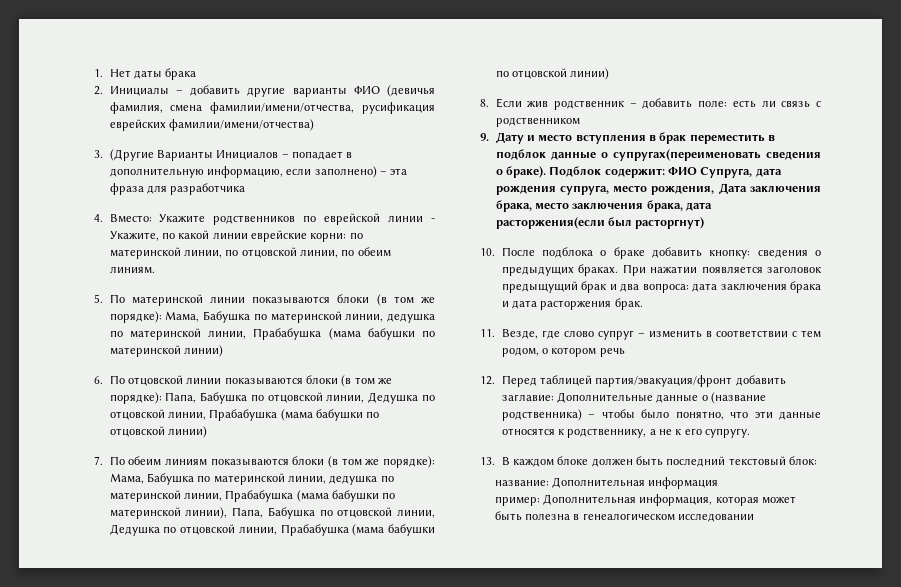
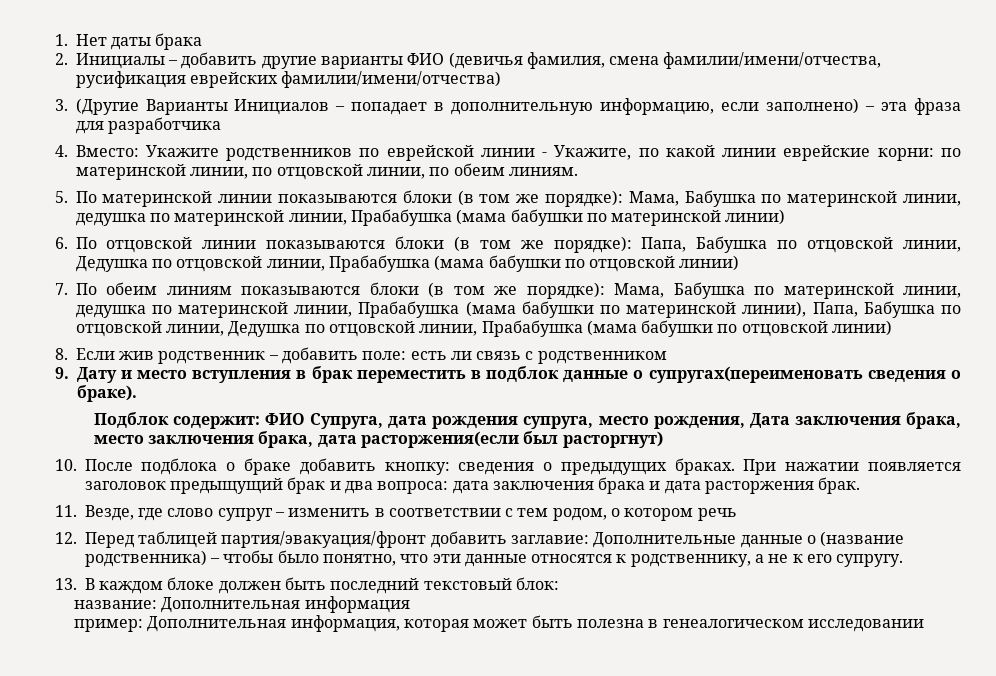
- 9. Дату и место вступления в брак переместить в подблок данные о супругах(переименовать сведения о браке). Подблок содержит: ФИО Супруга, дата рождения супруга, место рождения, Дата заключения брака, место заключения брака, дата расторжения(если был расторгнут)
+ 9. Дату и место вступления в брак переместить в подблок данные о супругах(переименовать сведения о браке).
+ Подблок содержит: ФИО Супруга, дата рождения супруга, место рождения, Дата заключения брака, место заключения брака, дата расторжения(если был расторгнут)

